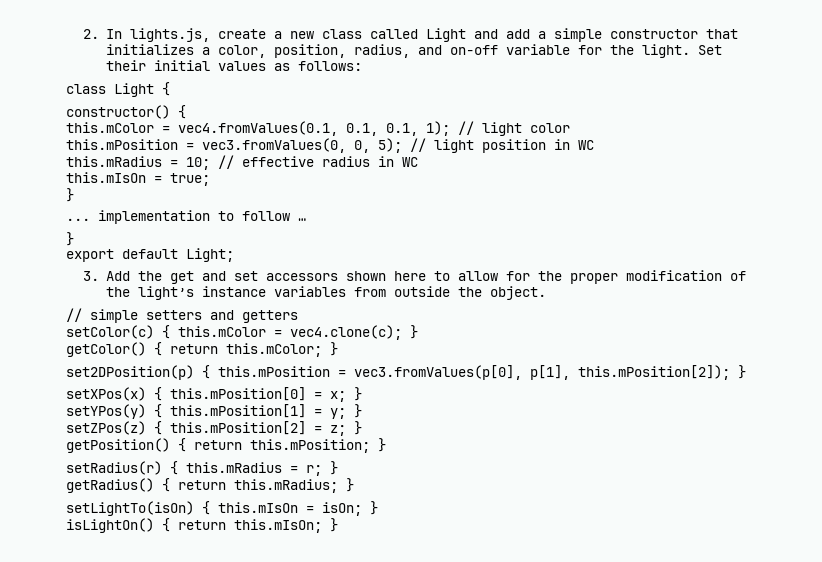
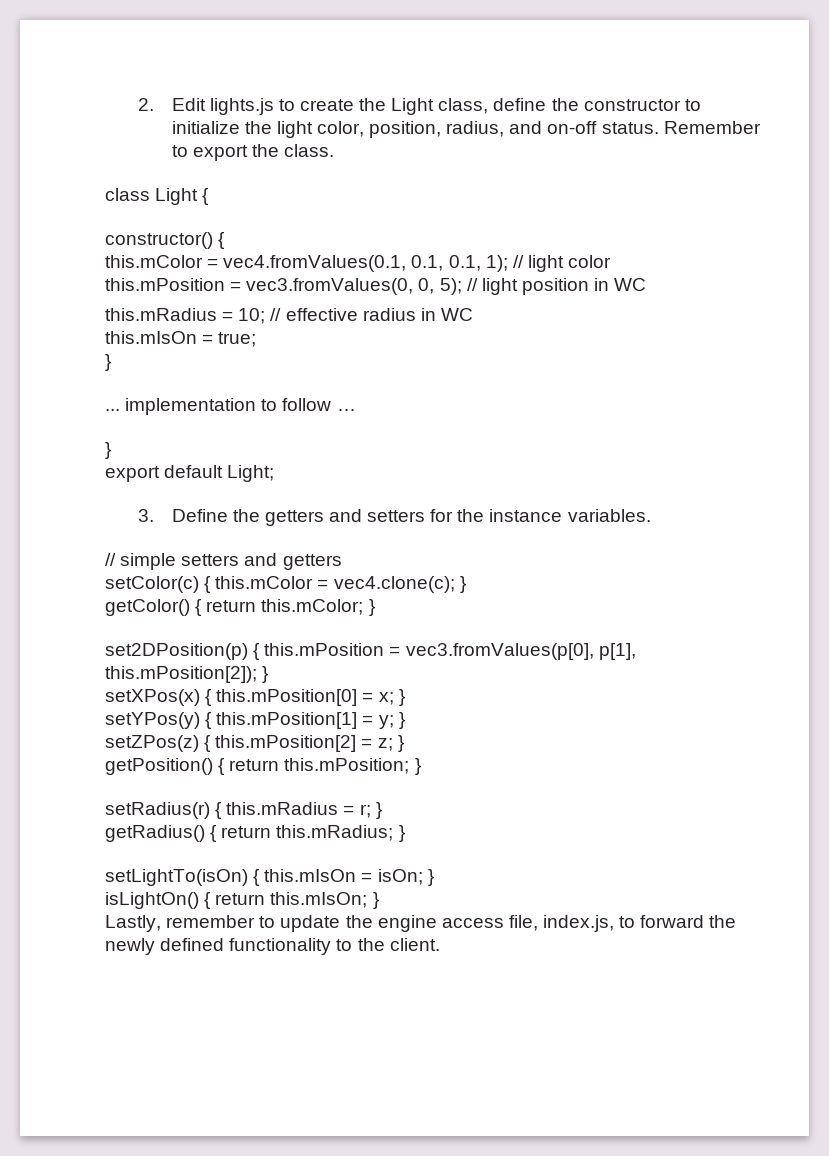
- 2. In lights.js, create a new class called Light and add a simple constructor that initializes a color, position, radius, and on-off variable for the light. Set their initial values as follows:
+ 2. Edit lights.js to create the Light class, define the constructor to initialize the light color, position, radius, and on-off status. Remember to export the class.
- 3. Add the get and set accessors shown here to allow for the proper modification of the light’s instance variables from outside the object.
+ 3. Define the getters and setters for the instance variables.
+ Lastly, remember to update the engine access file, index.js, to forward the newly defined functionality to the client.

